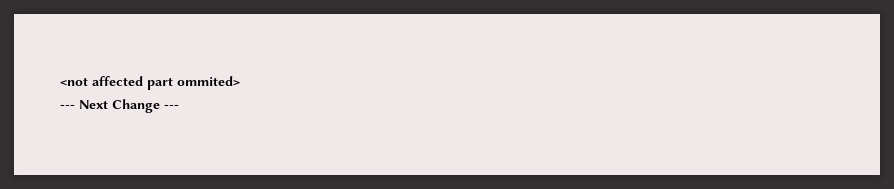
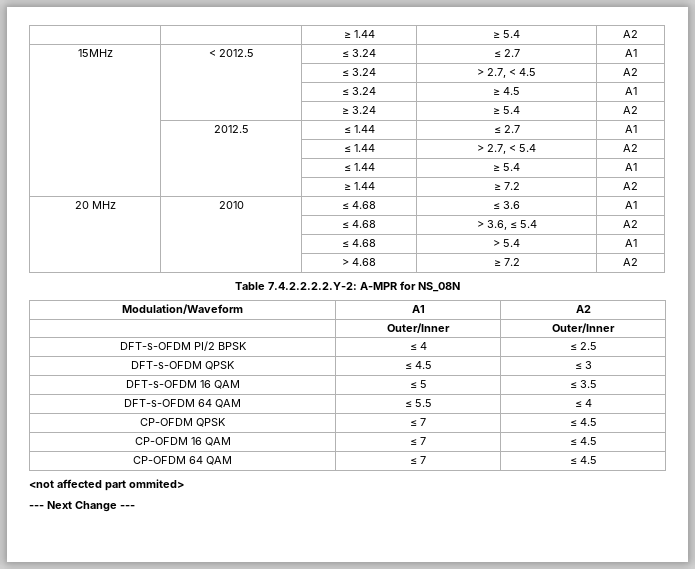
+ | | ≥ 1.44 | ≥ 5.4 | A2
+ 15MHz | < 2012.5 | ≤ 3.24 | ≤ 2.7 | A1
+ | | ≤ 3.24 | > 2.7, < 4.5 | A2
+ | | ≤ 3.24 | ≥ 4.5 | A1
+ | | ≥ 3.24 | ≥ 5.4 | A2
+ | 2012.5 | ≤ 1.44 | ≤ 2.7 | A1
+ | | ≤ 1.44 | > 2.7, < 5.4 | A2
+ | | ≤ 1.44 | ≥ 5.4 | A1
+ | | ≥ 1.44 | ≥ 7.2 | A2
+ 20 MHz | 2010 | ≤ 4.68 | ≤ 3.6 | A1
+ | | ≤ 4.68 | > 3.6, ≤ 5.4 | A2
+ | | ≤ 4.68 | > 5.4 | A1
+ | | > 4.68 | ≥ 7.2 | A2
+ Table 7.4.2.2.2.2.Y-2: A-MPR for NS_08N
+ Modulation/Waveform | A1 | A2
+ | Outer/Inner | Outer/Inner
+ DFT-s-OFDM PI/2 BPSK | ≤ 4 | ≤ 2.5
+ DFT-s-OFDM QPSK | ≤ 4.5 | ≤ 3
+ DFT-s-OFDM 16 QAM | ≤ 5 | ≤ 3.5
+ DFT-s-OFDM 64 QAM | ≤ 5.5 | ≤ 4
+ CP-OFDM QPSK | ≤ 7 | ≤ 4.5
+ CP-OFDM 16 QAM | ≤ 7 | ≤ 4.5
+ CP-OFDM 64 QAM | ≤ 7 | ≤ 4.5

